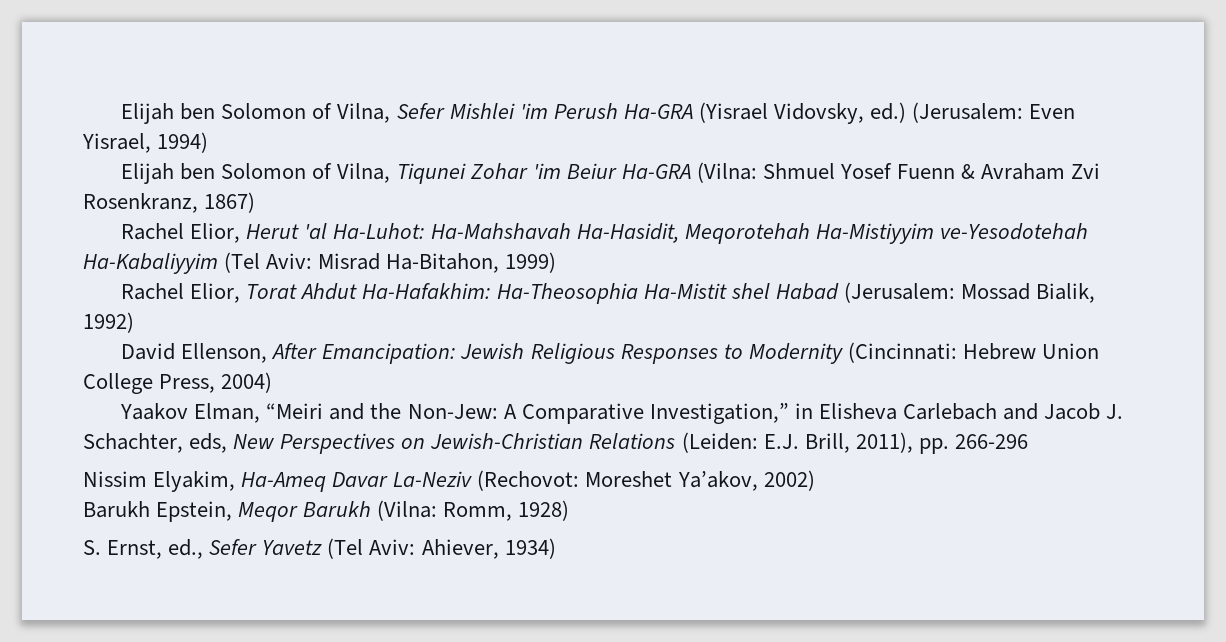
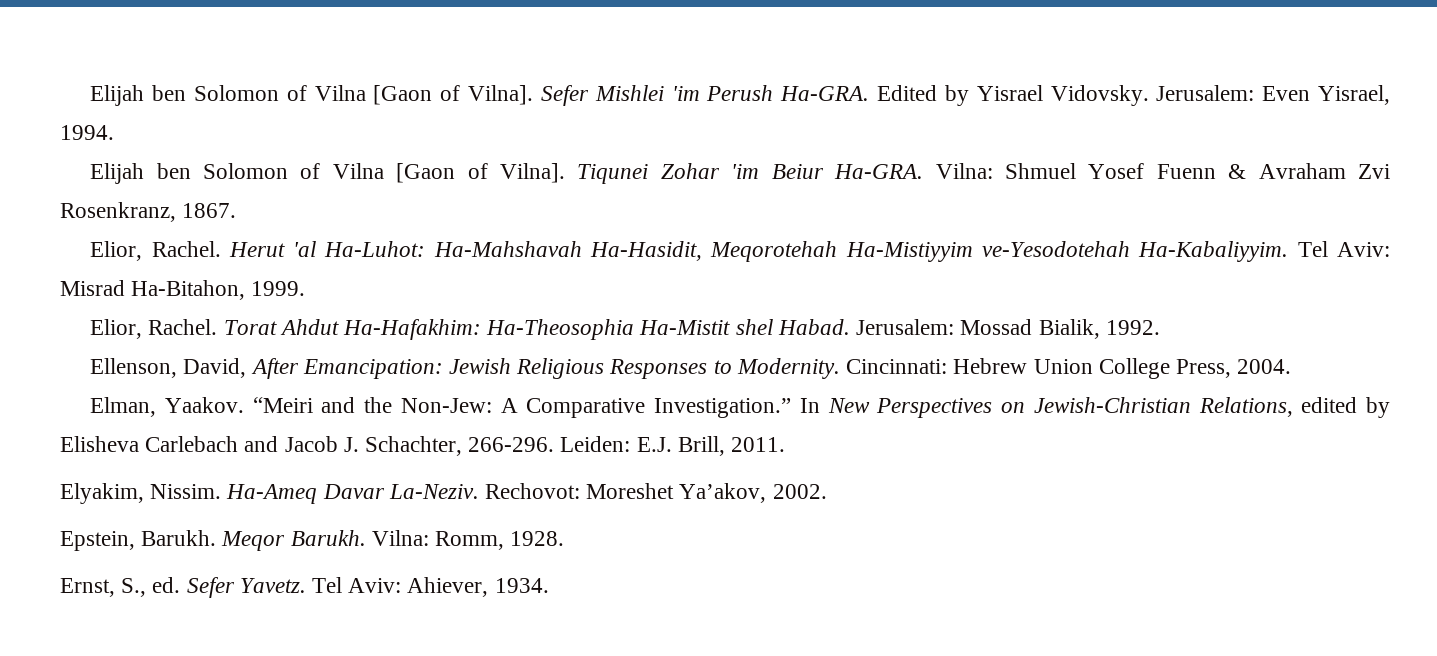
- Elijah ben Solomon of Vilna, Sefer Mishlei 'im Perush Ha-GRA (Yisrael Vidovsky, ed.) (Jerusalem: Even Yisrael, 1994)
- Elijah ben Solomon of Vilna, Tiqunei Zohar 'im Beiur Ha-GRA (Vilna: Shmuel Yosef Fuenn & Avraham Zvi Rosenkranz, 1867)
- Rachel Elior, Herut 'al Ha-Luhot: Ha-Mahshavah Ha-Hasidit, Meqorotehah Ha-Mistiyyim ve-Yesodotehah Ha-Kabaliyyim (Tel Aviv: Misrad Ha-Bitahon, 1999)
- Rachel Elior, Torat Ahdut Ha-Hafakhim: Ha-Theosophia Ha-Mistit shel Habad (Jerusalem: Mossad Bialik, 1992)
- David Ellenson, After Emancipation: Jewish Religious Responses to Modernity (Cincinnati: Hebrew Union College Press, 2004)
- Yaakov Elman, “Meiri and the Non-Jew: A Comparative Investigation,” in Elisheva Carlebach and Jacob J. Schachter, eds, New Perspectives on Jewish-Christian Relations (Leiden: E.J. Brill, 2011), pp. 266-296
- Nissim Elyakim, Ha-Ameq Davar La-Neziv (Rechovot: Moreshet Ya’akov, 2002)
- Barukh Epstein, Meqor Barukh (Vilna: Romm, 1928)
- S. Ernst, ed., Sefer Yavetz (Tel Aviv: Ahiever, 1934)
+ Elijah ben Solomon of Vilna [Gaon of Vilna]. Sefer Mishlei 'im Perush Ha-GRA. Edited by Yisrael Vidovsky. Jerusalem: Even Yisrael, 1994.
+ Elijah ben Solomon of Vilna [Gaon of Vilna]. Tiqunei Zohar 'im Beiur Ha-GRA. Vilna: Shmuel Yosef Fuenn & Avraham Zvi Rosenkranz, 1867.
+ Elior, Rachel. Herut 'al Ha-Luhot: Ha-Mahshavah Ha-Hasidit, Meqorotehah Ha-Mistiyyim ve-Yesodotehah Ha-Kabaliyyim. Tel Aviv: Misrad Ha-Bitahon, 1999.
+ Elior, Rachel. Torat Ahdut Ha-Hafakhim: Ha-Theosophia Ha-Mistit shel Habad. Jerusalem: Mossad Bialik, 1992.
+ Ellenson, David, After Emancipation: Jewish Religious Responses to Modernity. Cincinnati: Hebrew Union College Press, 2004.
+ Elman, Yaakov. “Meiri and the Non-Jew: A Comparative Investigation.” In New Perspectives on Jewish-Christian Relations, edited by Elisheva Carlebach and Jacob J. Schachter, 266-296. Leiden: E.J. Brill, 2011.
+ Elyakim, Nissim. Ha-Ameq Davar La-Neziv. Rechovot: Moreshet Ya’akov, 2002.
+ Epstein, Barukh. Meqor Barukh. Vilna: Romm, 1928.
+ Ernst, S., ed. Sefer Yavetz. Tel Aviv: Ahiever, 1934.

